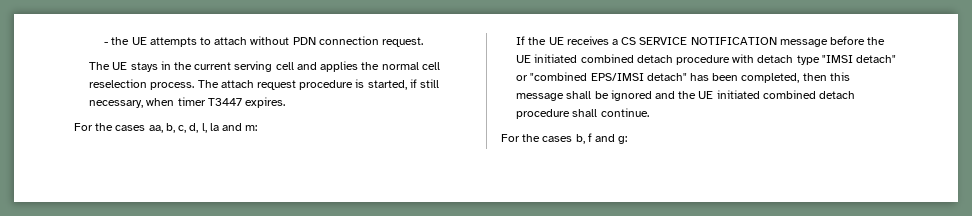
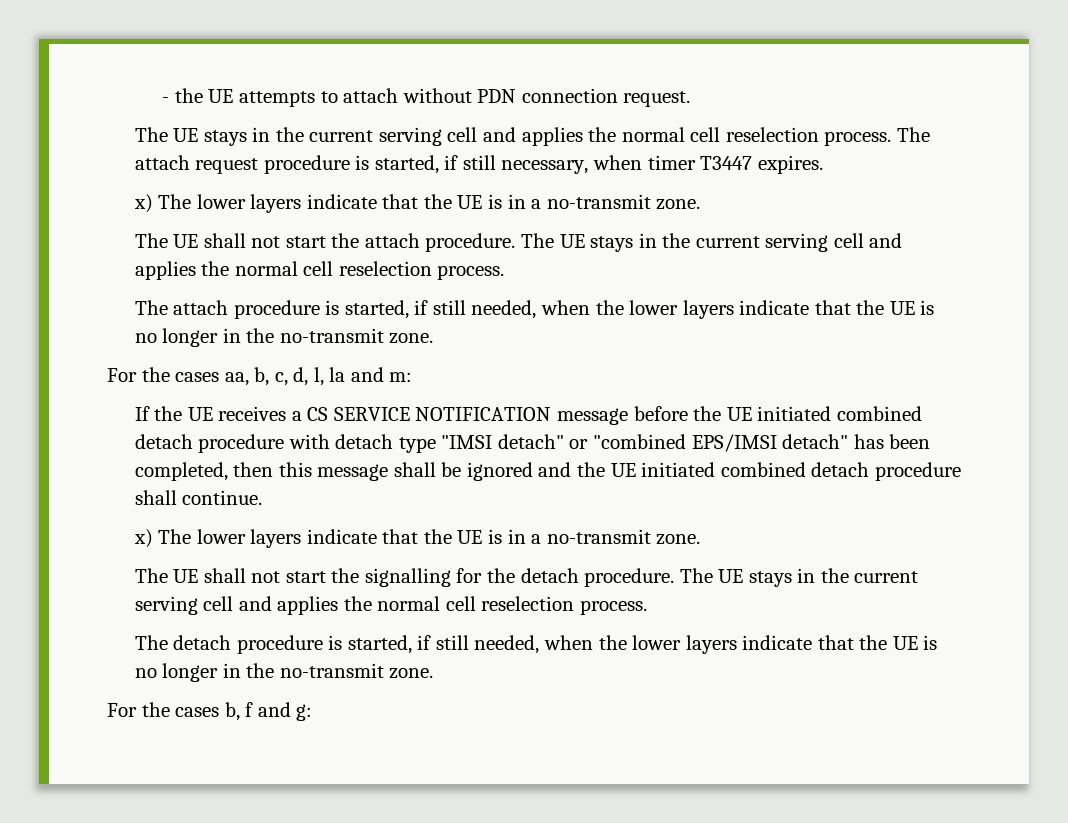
  The attach request procedure is started, if still necessary, when timer T3447 expires.
+ x) The lower layers indicate that the UE is in a no-transmit zone.
+ The UE shall not start the attach procedure. The UE stays in the current serving cell and applies the normal cell reselection process.
+ The attach procedure is started, if still needed, when the lower layers indicate that the UE is no longer in the no-transmit zone.
  If the UE receives a CS SERVICE NOTIFICATION message before the UE initiated combined detach procedure with detach type "IMSI detach" or "combined EPS/IMSI detach" has been completed, then this message shall be ignored and the UE initiated combined detach procedure shall continue.
+ x) The lower layers indicate that the UE is in a no-transmit zone.
+ The UE shall not start the signalling for the detach procedure. The UE stays in the current serving cell and applies the normal cell reselection process.
+ The detach procedure is started, if still needed, when the lower layers indicate that the UE is no longer in the no-transmit zone.

